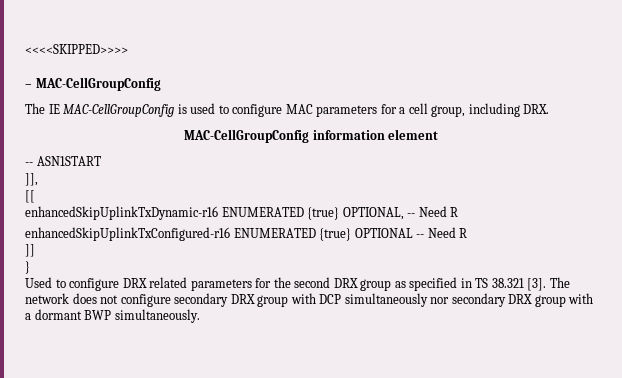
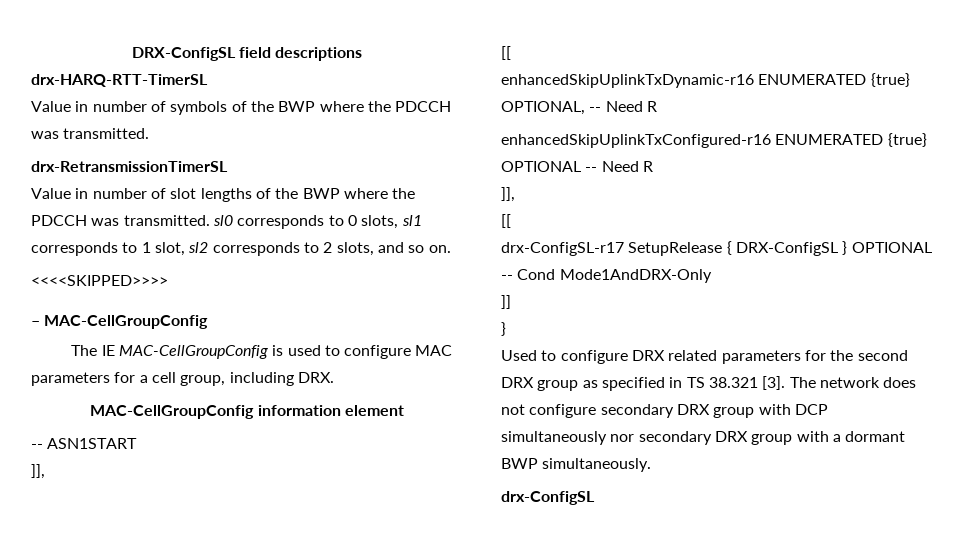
+ DRX-ConfigSL field descriptions
+ drx-HARQ-RTT-TimerSL
+ Value in number of symbols of the BWP where the PDCCH was transmitted.
+ drx-RetransmissionTimerSL
+ Value in number of slot lengths of the BWP where the PDCCH was transmitted. sl0 corresponds to 0 slots, sl1 corresponds to 1 slot, sl2 corresponds to 2 slots, and so on.
  enhancedSkipUplinkTxConfigured-r16 ENUMERATED {true} OPTIONAL -- Need R
+ ]],
+ [[
+ drx-ConfigSL-r17 SetupRelease { DRX-ConfigSL } OPTIONAL -- Cond Mode1AndDRX-Only
+ drx-ConfigSL

